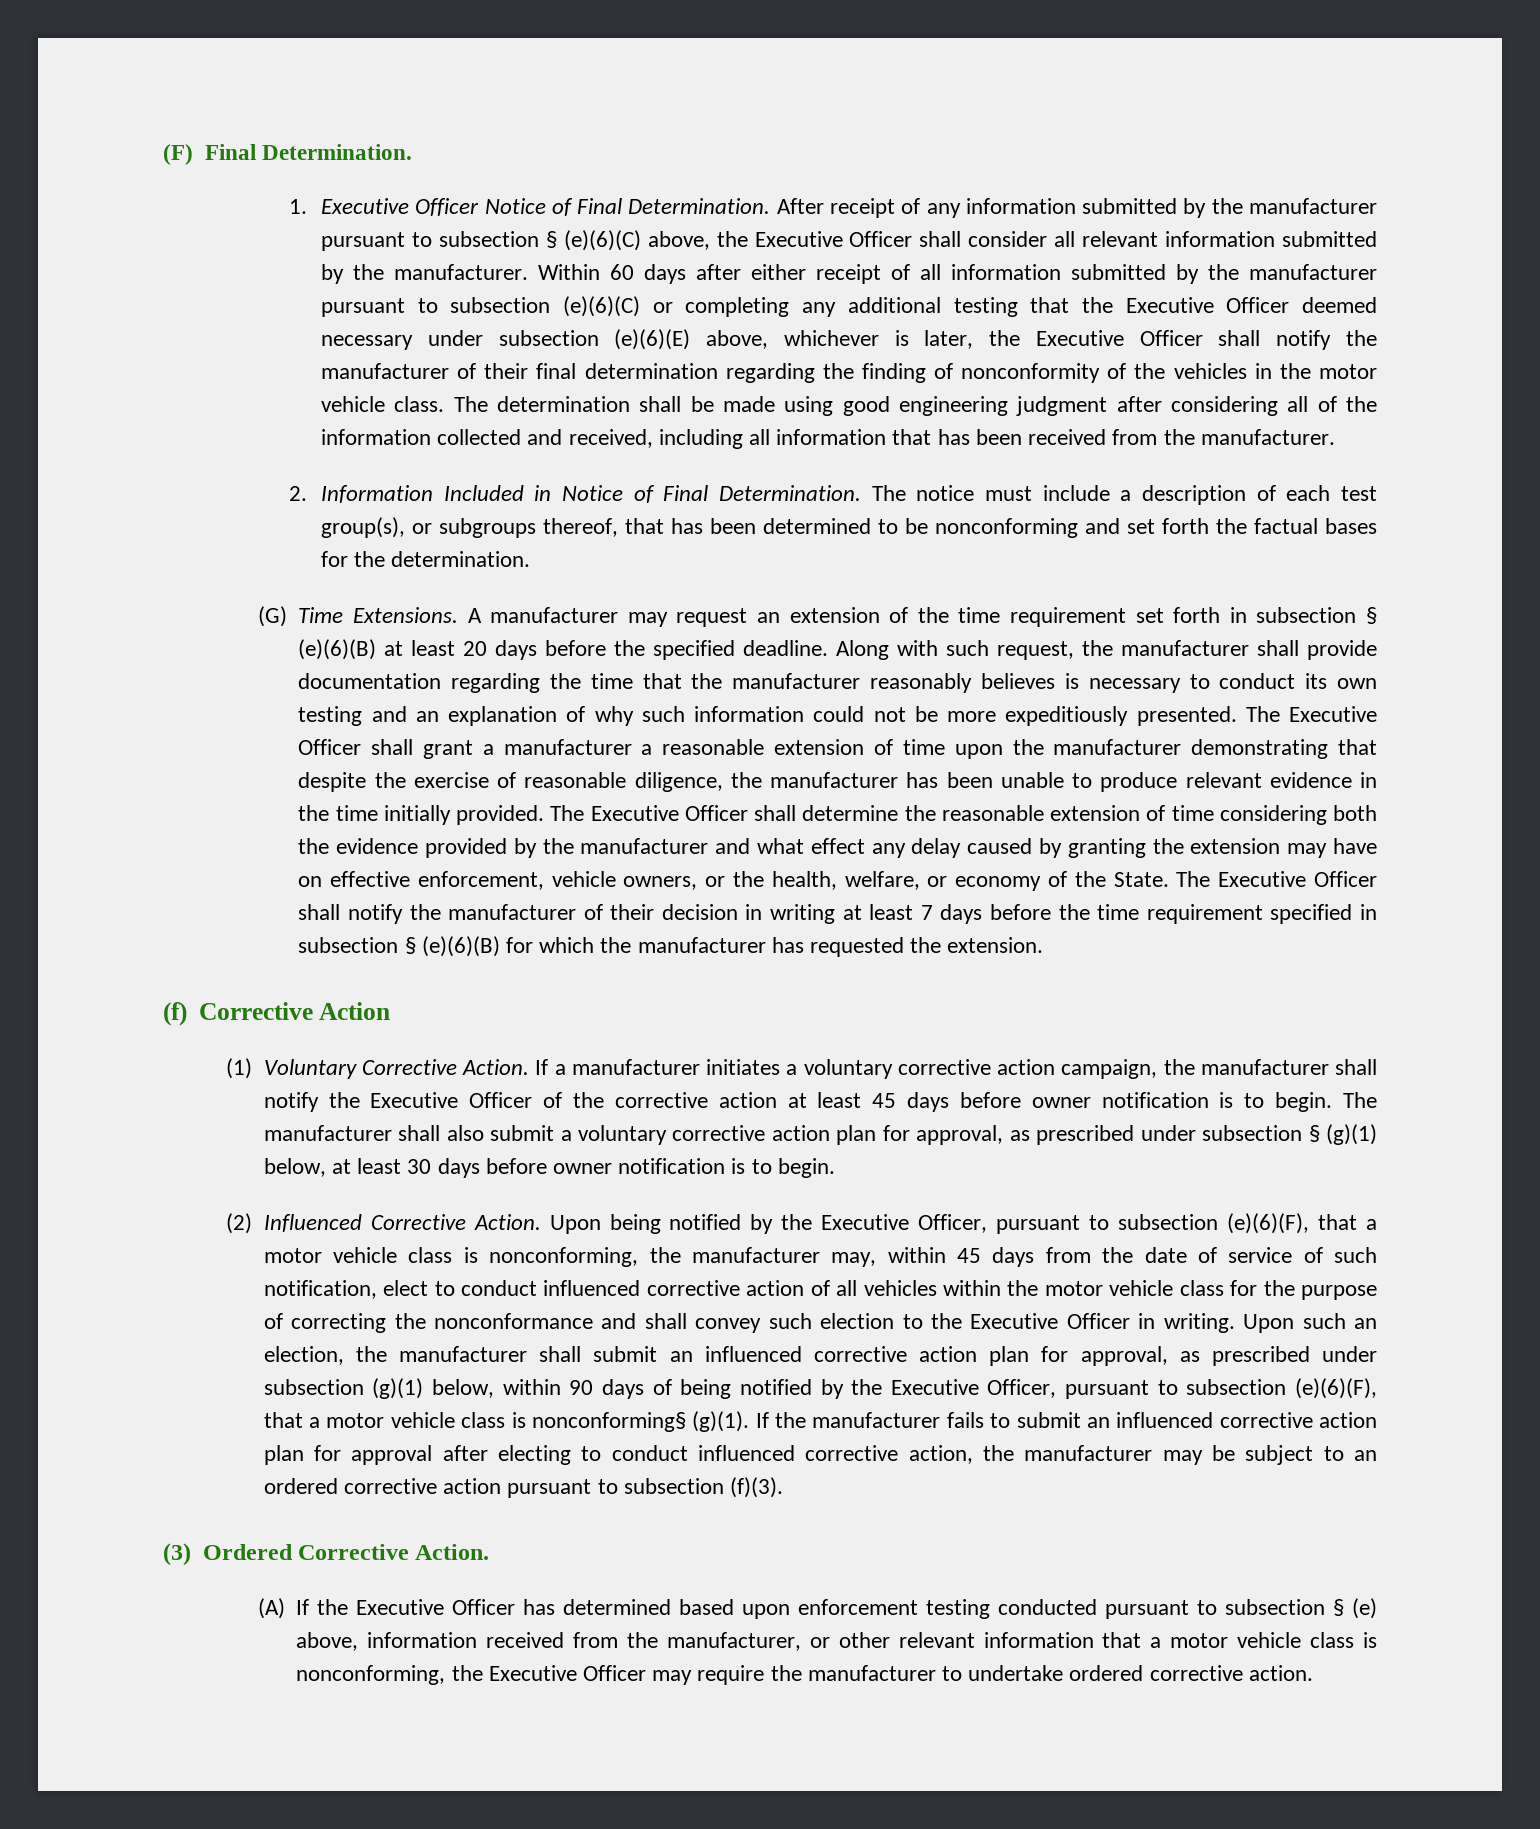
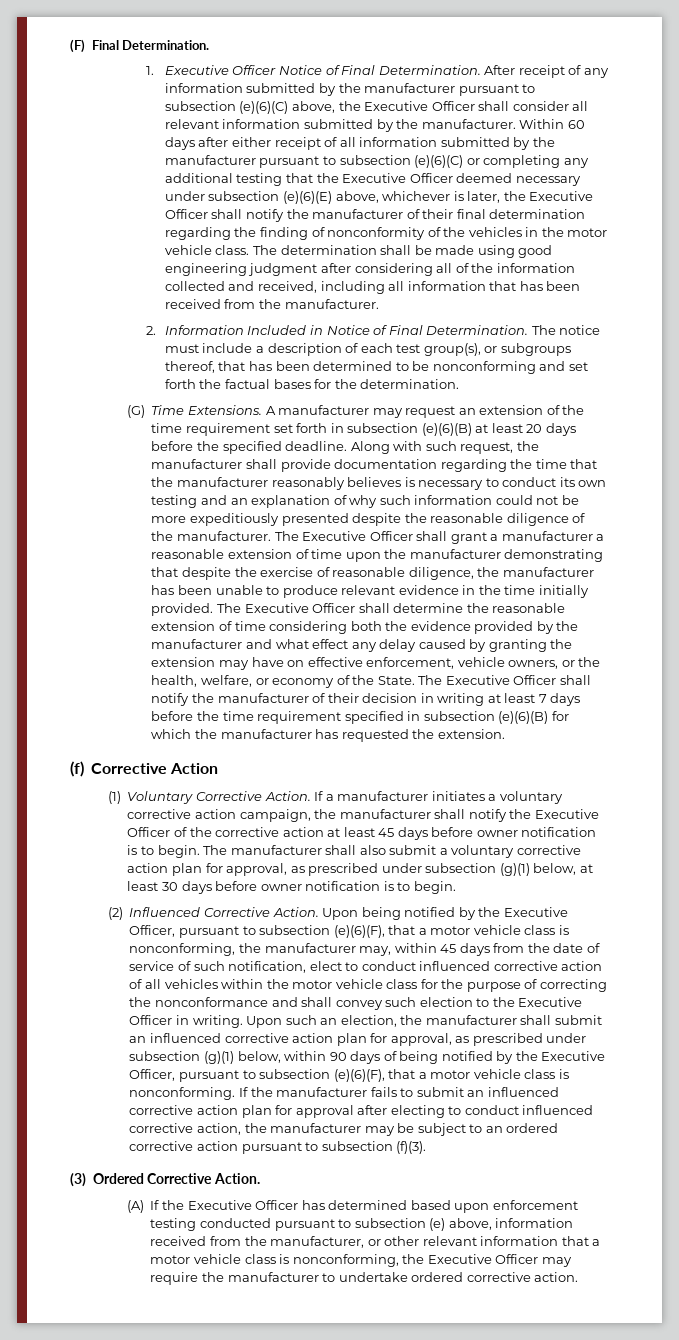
- After receipt of any information submitted by the manufacturer pursuant to subsection § (e)(6)(C) above, the Executive Officer shall consider all relevant information submitted by the manufacturer.
+ After receipt of any information submitted by the manufacturer pursuant to subsection (e)(6)(C) above, the Executive Officer shall consider all relevant information submitted by the manufacturer.
- A manufacturer may request an extension of the time requirement set forth in subsection § (e)(6)(B) at least 20 days before the specified deadline.
+ A manufacturer may request an extension of the time requirement set forth in subsection (e)(6)(B) at least 20 days before the specified deadline.
- Along with such request, the manufacturer shall provide documentation regarding the time that the manufacturer reasonably believes is necessary to conduct its own testing and an explanation of why such information could not be more expeditiously presented.
+ Along with such request, the manufacturer shall provide documentation regarding the time that the manufacturer reasonably believes is necessary to conduct its own testing and an explanation of why such information could not be more expeditiously presented despite the reasonable diligence of the manufacturer.
- The Executive Officer shall notify the manufacturer of their decision in writing at least 7 days before the time requirement specified in subsection § (e)(6)(B) for which the manufacturer has requested the extension.
+ The Executive Officer shall notify the manufacturer of their decision in writing at least 7 days before the time requirement specified in subsection (e)(6)(B) for which the manufacturer has requested the extension.
- The manufacturer shall also submit a voluntary corrective action plan for approval, as prescribed under subsection § (g)(1) below, at least 30 days before owner notification is to begin.
+ The manufacturer shall also submit a voluntary corrective action plan for approval, as prescribed under subsection (g)(1) below, at least 30 days before owner notification is to begin.
- Upon such an election, the manufacturer shall submit an influenced corrective action plan for approval, as prescribed under subsection (g)(1) below, within 90 days of being notified by the Executive Officer, pursuant to subsection (e)(6)(F), that a motor vehicle class is nonconforming§ (g)(1).
+ Upon such an election, the manufacturer shall submit an influenced corrective action plan for approval, as prescribed under subsection (g)(1) below, within 90 days of being notified by the Executive Officer, pursuant to subsection (e)(6)(F), that a motor vehicle class is nonconforming.
- (A) If the Executive Officer has determined based upon enforcement testing conducted pursuant to subsection § (e) above, information received from the manufacturer, or other relevant information that a motor vehicle class is nonconforming, the Executive Officer may require the manufacturer to undertake ordered corrective action.
+ (A) If the Executive Officer has determined based upon enforcement testing conducted pursuant to subsection (e) above, information received from the manufacturer, or other relevant information that a motor vehicle class is nonconforming, the Executive Officer may require the manufacturer to undertake ordered corrective action.

